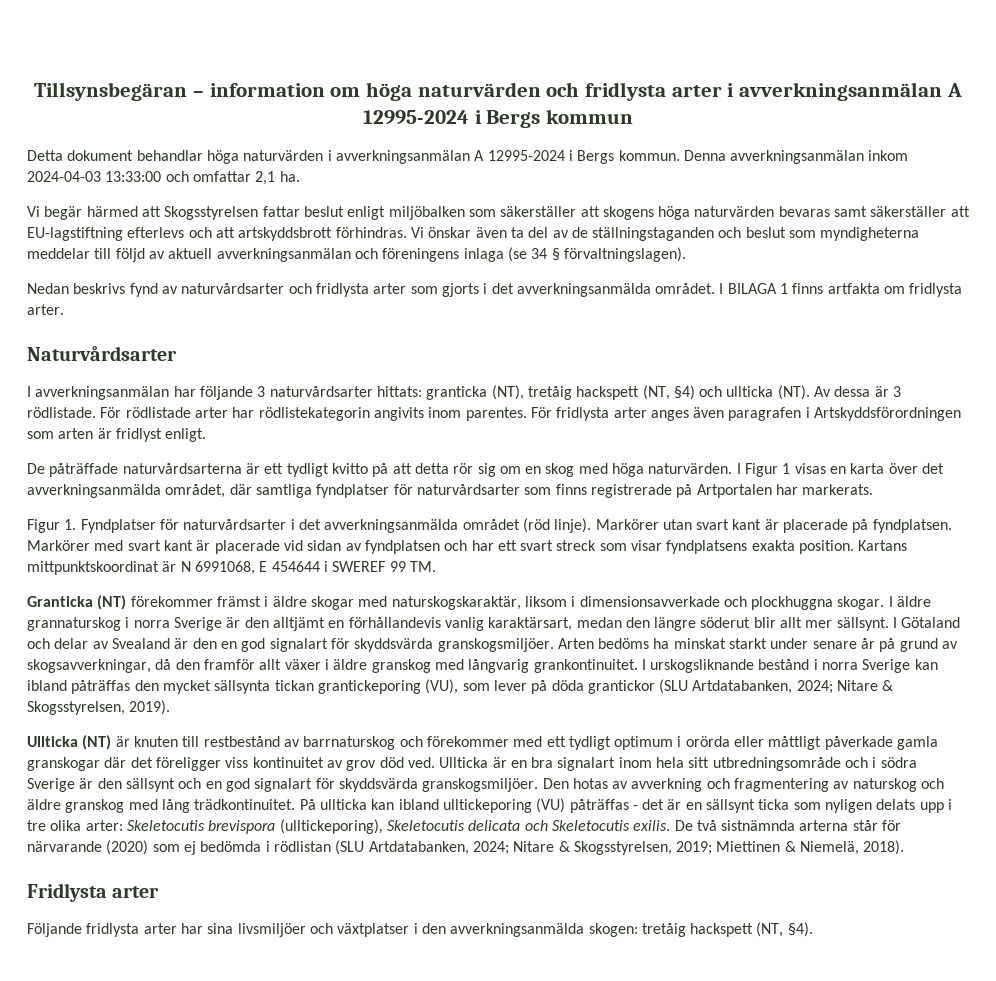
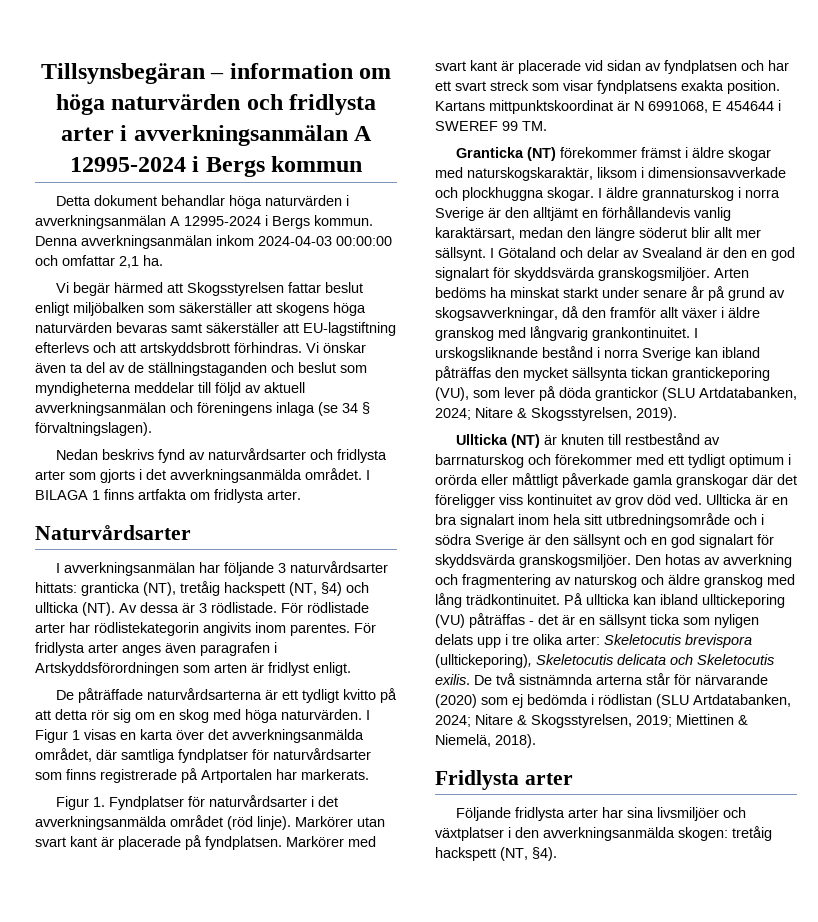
- Denna avverkningsanmälan inkom 2024-04-03 13:33:00 och omfattar 2,1 ha.
+ Denna avverkningsanmälan inkom 2024-04-03 00:00:00 och omfattar 2,1 ha.

